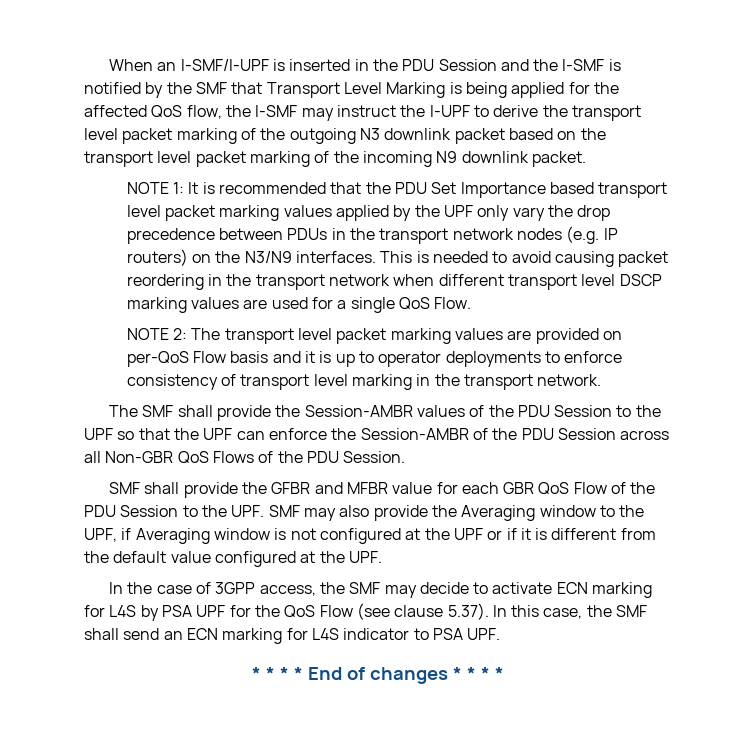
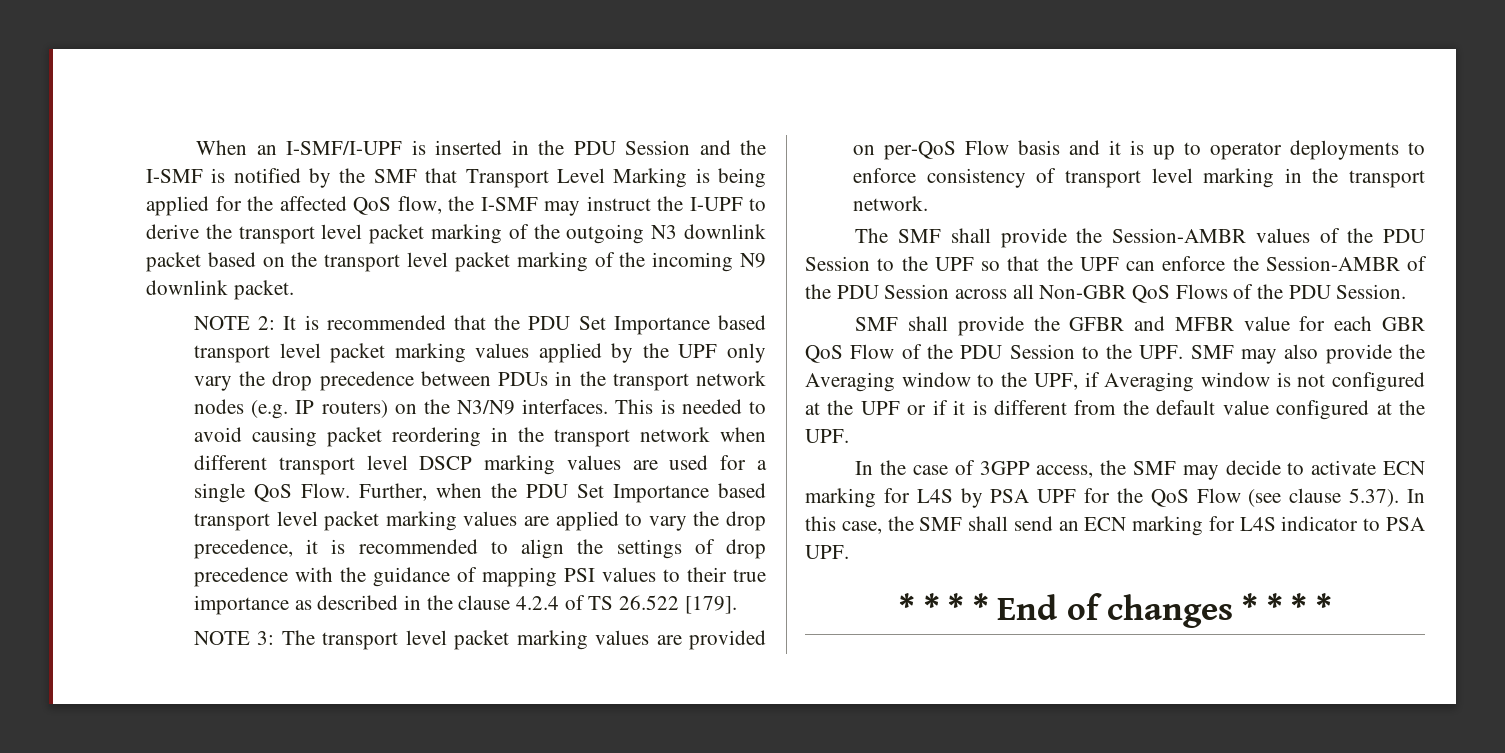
- NOTE 1: It is recommended that the PDU Set Importance based transport level packet marking values applied by the UPF only vary the drop precedence between PDUs in the transport network nodes (e.g. IP routers) on the N3/N9 interfaces.
+ NOTE 2: It is recommended that the PDU Set Importance based transport level packet marking values applied by the UPF only vary the drop precedence between PDUs in the transport network nodes (e.g. IP routers) on the N3/N9 interfaces.
- This is needed to avoid causing packet reordering in the transport network when different transport level DSCP marking values are used for a single QoS Flow.
- NOTE 2: The transport level packet marking values are provided on per-QoS Flow basis and it is up to operator deployments to enforce consistency of transport level marking in the transport network.
+ This is needed to avoid causing packet reordering in the transport network when different transport level DSCP marking values are used for a single QoS Flow. Further, when the PDU Set Importance based transport level packet marking values are applied to vary the drop precedence, it is recommended to align the settings of drop precedence with the guidance of mapping PSI values to their true importance as described in the clause 4.2.4 of TS 26.522 [179].
+ NOTE 3: The transport level packet marking values are provided on per-QoS Flow basis and it is up to operator deployments to enforce consistency of transport level marking in the transport network.

